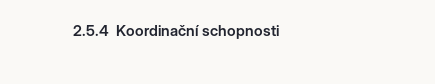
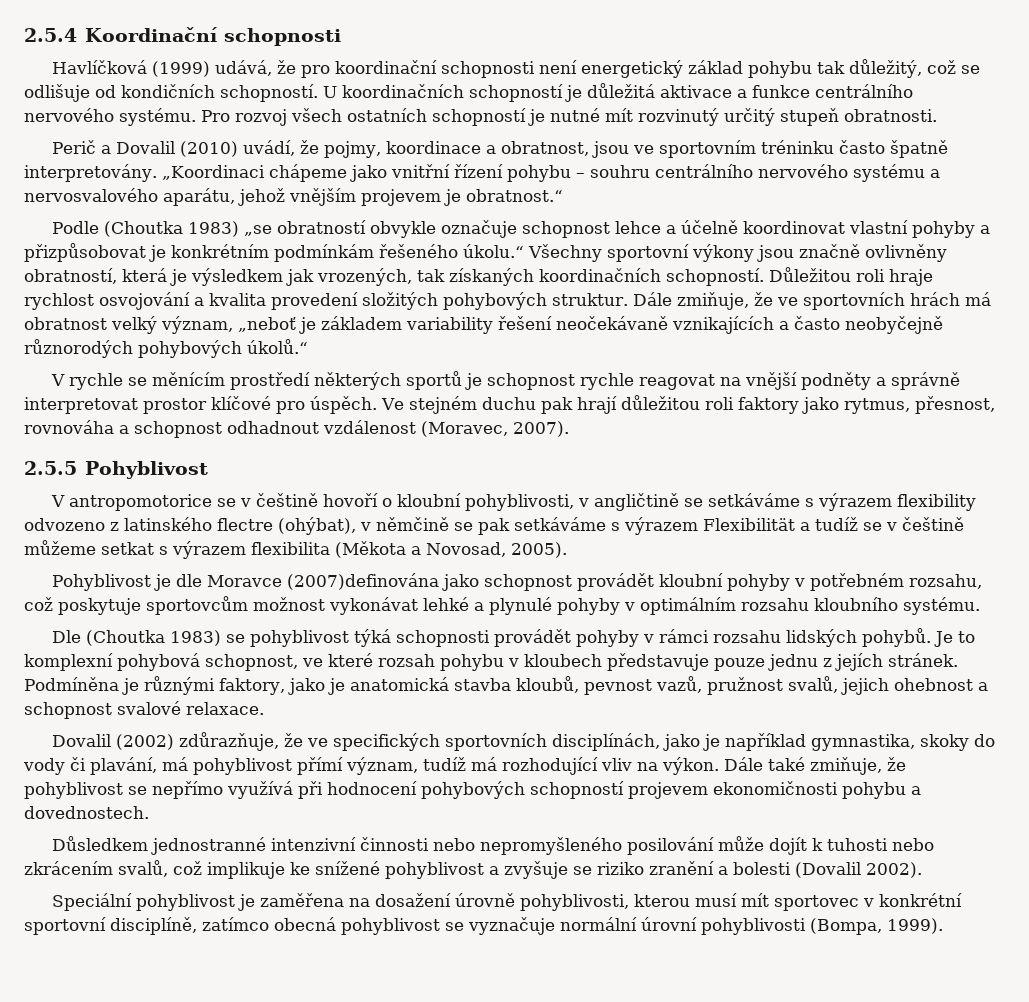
+ Havlíčková (1999) udává, že pro koordinační schopnosti není energetický základ pohybu tak důležitý, což se odlišuje od kondičních schopností. U koordinačních schopností je důležitá aktivace a funkce centrálního nervového systému. Pro rozvoj všech ostatních schopností je nutné mít rozvinutý určitý stupeň obratnosti.
+ Perič a Dovalil (2010) uvádí, že pojmy, koordinace a obratnost, jsou ve sportovním tréninku často špatně interpretovány. „Koordinaci chápeme jako vnitřní řízení pohybu – souhru centrálního nervového systému a nervosvalového aparátu, jehož vnějším projevem je obratnost.“
+ Podle (Choutka 1983) „se obratností obvykle označuje schopnost lehce a účelně koordinovat vlastní pohyby a přizpůsobovat je konkrétním podmínkám řešeného úkolu.“ Všechny sportovní výkony jsou značně ovlivněny obratností, která je výsledkem jak vrozených, tak získaných koordinačních schopností. Důležitou roli hraje rychlost osvojování a kvalita provedení složitých pohybových struktur. Dále zmiňuje, že ve sportovních hrách má obratnost velký význam, „neboť je základem variability řešení neočekávaně vznikajících a často neobyčejně různorodých pohybových úkolů.“
+ V rychle se měnícím prostředí některých sportů je schopnost rychle reagovat na vnější podněty a správně interpretovat prostor klíčové pro úspěch. Ve stejném duchu pak hrají důležitou roli faktory jako rytmus, přesnost, rovnováha a schopnost odhadnout vzdálenost (Moravec, 2007).
+ 2.5.5 Pohyblivost
+ V antropomotorice se v češtině hovoří o kloubní pohyblivosti, v angličtině se setkáváme s výrazem flexibility odvozeno z latinského flectre (ohýbat), v němčině se pak setkáváme s výrazem Flexibilität a tudíž se v češtině můžeme setkat s výrazem flexibilita (Měkota a Novosad, 2005).
+ Pohyblivost je dle Moravce (2007)definována jako schopnost provádět kloubní pohyby v potřebném rozsahu, což poskytuje sportovcům možnost vykonávat lehké a plynulé pohyby v optimálním rozsahu kloubního systému.
+ Dle (Choutka 1983) se pohyblivost týká schopnosti provádět pohyby v rámci rozsahu lidských pohybů. Je to komplexní pohybová schopnost, ve které rozsah pohybu v kloubech představuje pouze jednu z jejích stránek. Podmíněna je různými faktory, jako je anatomická stavba kloubů, pevnost vazů, pružnost svalů, jejich ohebnost a schopnost svalové relaxace.
+ Dovalil (2002) zdůrazňuje, že ve specifických sportovních disciplínách, jako je například gymnastika, skoky do vody či plavání, má pohyblivost přímí význam, tudíž má rozhodující vliv na výkon. Dále také zmiňuje, že pohyblivost se nepřímo využívá při hodnocení pohybových schopností projevem ekonomičnosti pohybu a dovednostech.
+ Důsledkem jednostranné intenzivní činnosti nebo nepromyšleného posilování může dojít k tuhosti nebo zkrácením svalů, což implikuje ke snížené pohyblivost a zvyšuje se riziko zranění a bolesti (Dovalil 2002).
+ Speciální pohyblivost je zaměřena na dosažení úrovně pohyblivosti, kterou musí mít sportovec v konkrétní sportovní disciplíně, zatímco obecná pohyblivost se vyznačuje normální úrovní pohyblivosti (Bompa, 1999).

